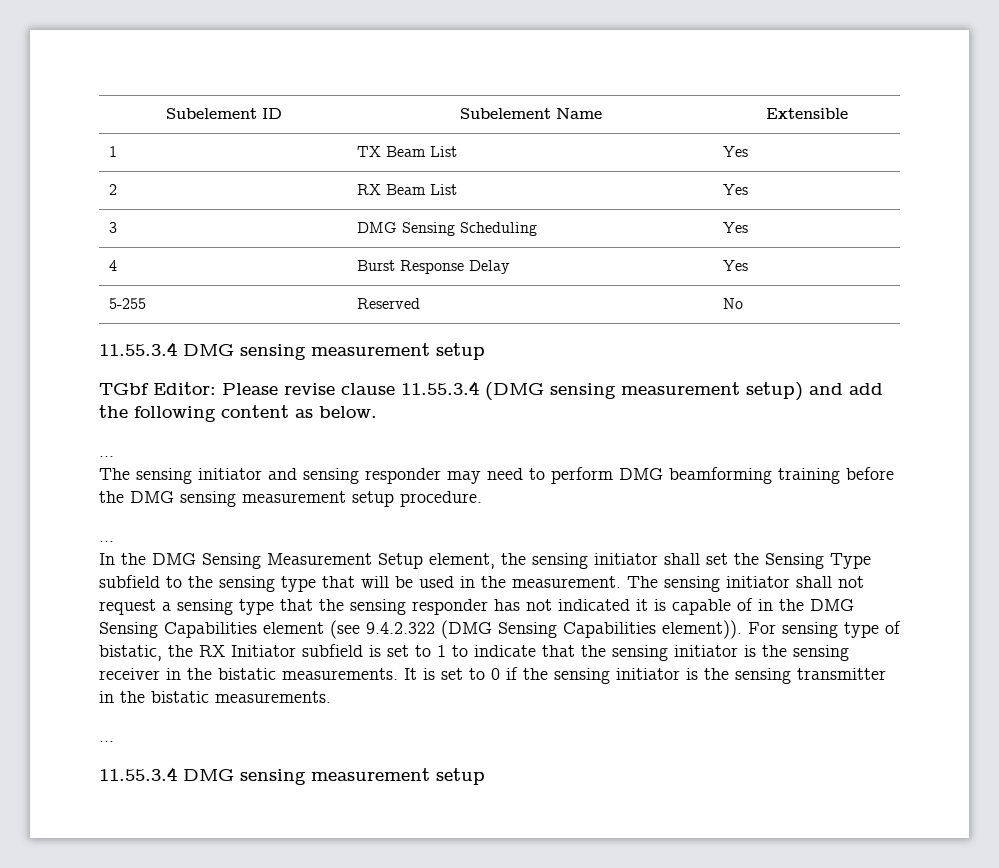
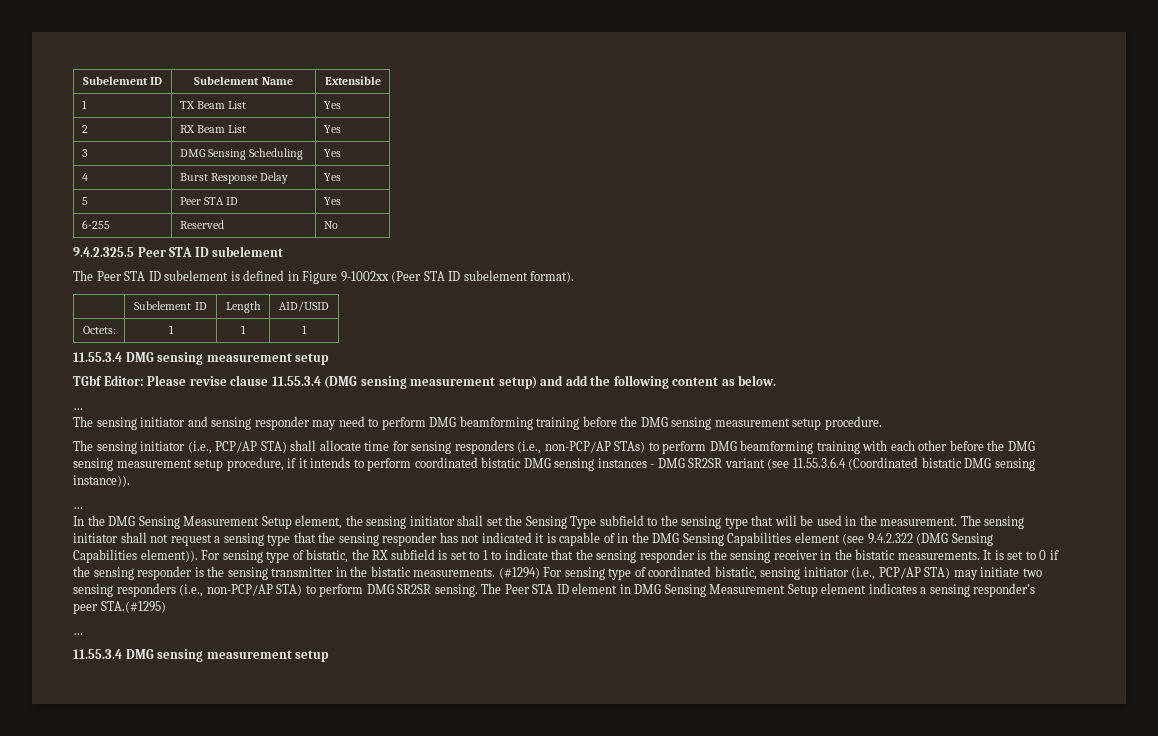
- 5-255 | Reserved | No
+ 5 | Peer STA ID | Yes
+ 6-255 | Reserved | No
+ 9.4.2.325.5 Peer STA ID subelement
+ The Peer STA ID subelement is defined in Figure 9-1002xx (Peer STA ID subelement format).
+ | Subelement ID | Length | AID/USID
+ Octets: | 1 | 1 | 1
+ The sensing initiator (i.e., PCP/AP STA) shall allocate time for sensing responders (i.e., non-PCP/AP STAs) to perform DMG beamforming training with each other before the DMG sensing measurement setup procedure, if it intends to perform coordinated bistatic DMG sensing instances - DMG SR2SR variant (see 11.55.3.6.4 (Coordinated bistatic DMG sensing instance)).
- For sensing type of bistatic, the RX Initiator subfield is set to 1 to indicate that the sensing initiator is the sensing receiver in the bistatic measurements.
+ For sensing type of bistatic, the RX subfield is set to 1 to indicate that the sensing responder is the sensing receiver in the bistatic measurements.
- It is set to 0 if the sensing initiator is the sensing transmitter in the bistatic measurements.
+ It is set to 0 if the sensing responder is the sensing transmitter in the bistatic measurements. (#1294) For sensing type of coordinated bistatic, sensing initiator (i.e., PCP/AP STA) may initiate two sensing responders (i.e., non-PCP/AP STA) to perform DMG SR2SR sensing. The Peer STA ID element in DMG Sensing Measurement Setup element indicates a sensing responder’s peer STA.(#1295)

